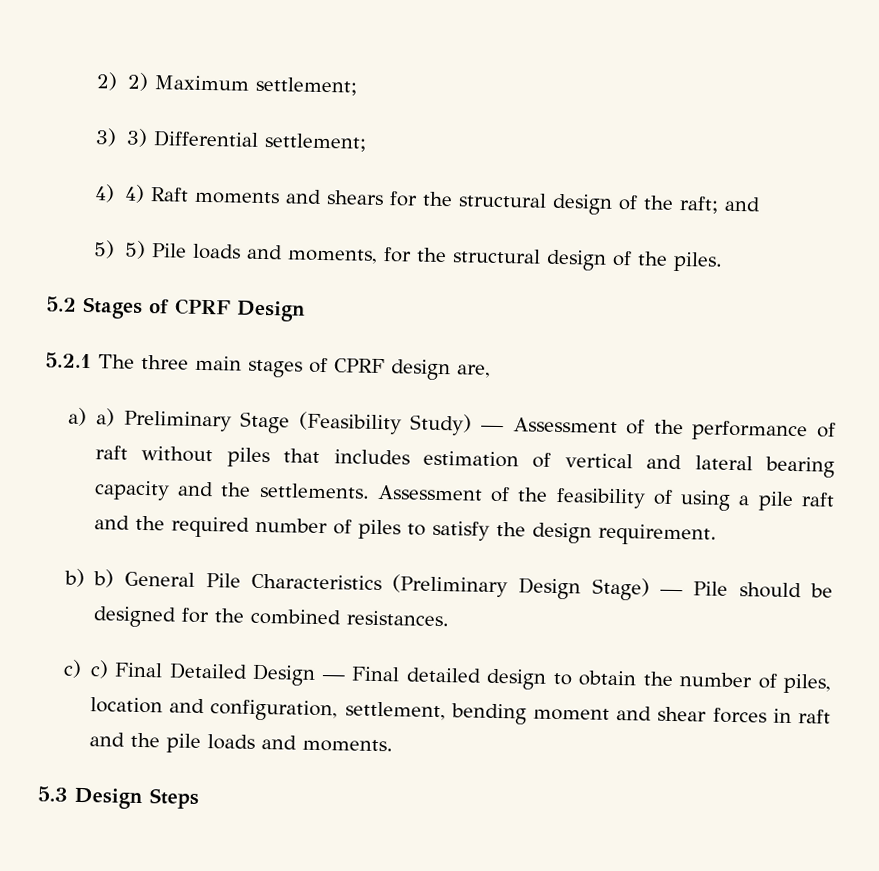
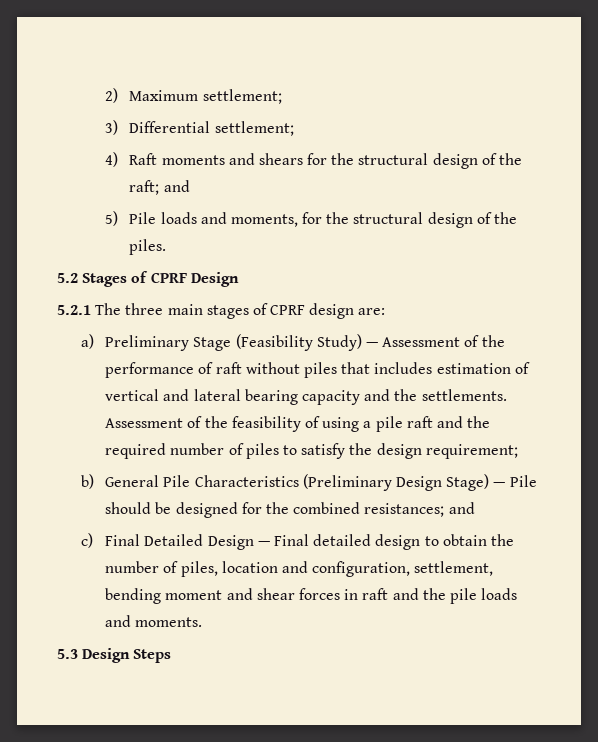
- 2) 2) Maximum settlement;
+ 2) Maximum settlement;
- 3) 3) Differential settlement;
+ 3) Differential settlement;
- 4) 4) Raft moments and shears for the structural design of the raft; and
+ 4) Raft moments and shears for the structural design of the raft; and
- 5) 5) Pile loads and moments, for the structural design of the piles.
+ 5) Pile loads and moments, for the structural design of the piles.
- 5.2.1 The three main stages of CPRF design are,
- a) a) Preliminary Stage (Feasibility Study) — Assessment of the performance of raft without piles that includes estimation of vertical and lateral bearing capacity and the settlements.
+ 5.2.1 The three main stages of CPRF design are:
+ a) Preliminary Stage (Feasibility Study) — Assessment of the performance of raft without piles that includes estimation of vertical and lateral bearing capacity and the settlements.
- Assessment of the feasibility of using a pile raft and the required number of piles to satisfy the design requirement.
- b) b) General Pile Characteristics (Preliminary Design Stage) — Pile should be designed for the combined resistances.
- c) c) Final Detailed Design — Final detailed design to obtain the number of piles, location and configuration, settlement, bending moment and shear forces in raft and the pile loads and moments.
+ Assessment of the feasibility of using a pile raft and the required number of piles to satisfy the design requirement;
+ b) General Pile Characteristics (Preliminary Design Stage) — Pile should be designed for the combined resistances; and
+ c) Final Detailed Design — Final detailed design to obtain the number of piles, location and configuration, settlement, bending moment and shear forces in raft and the pile loads and moments.

